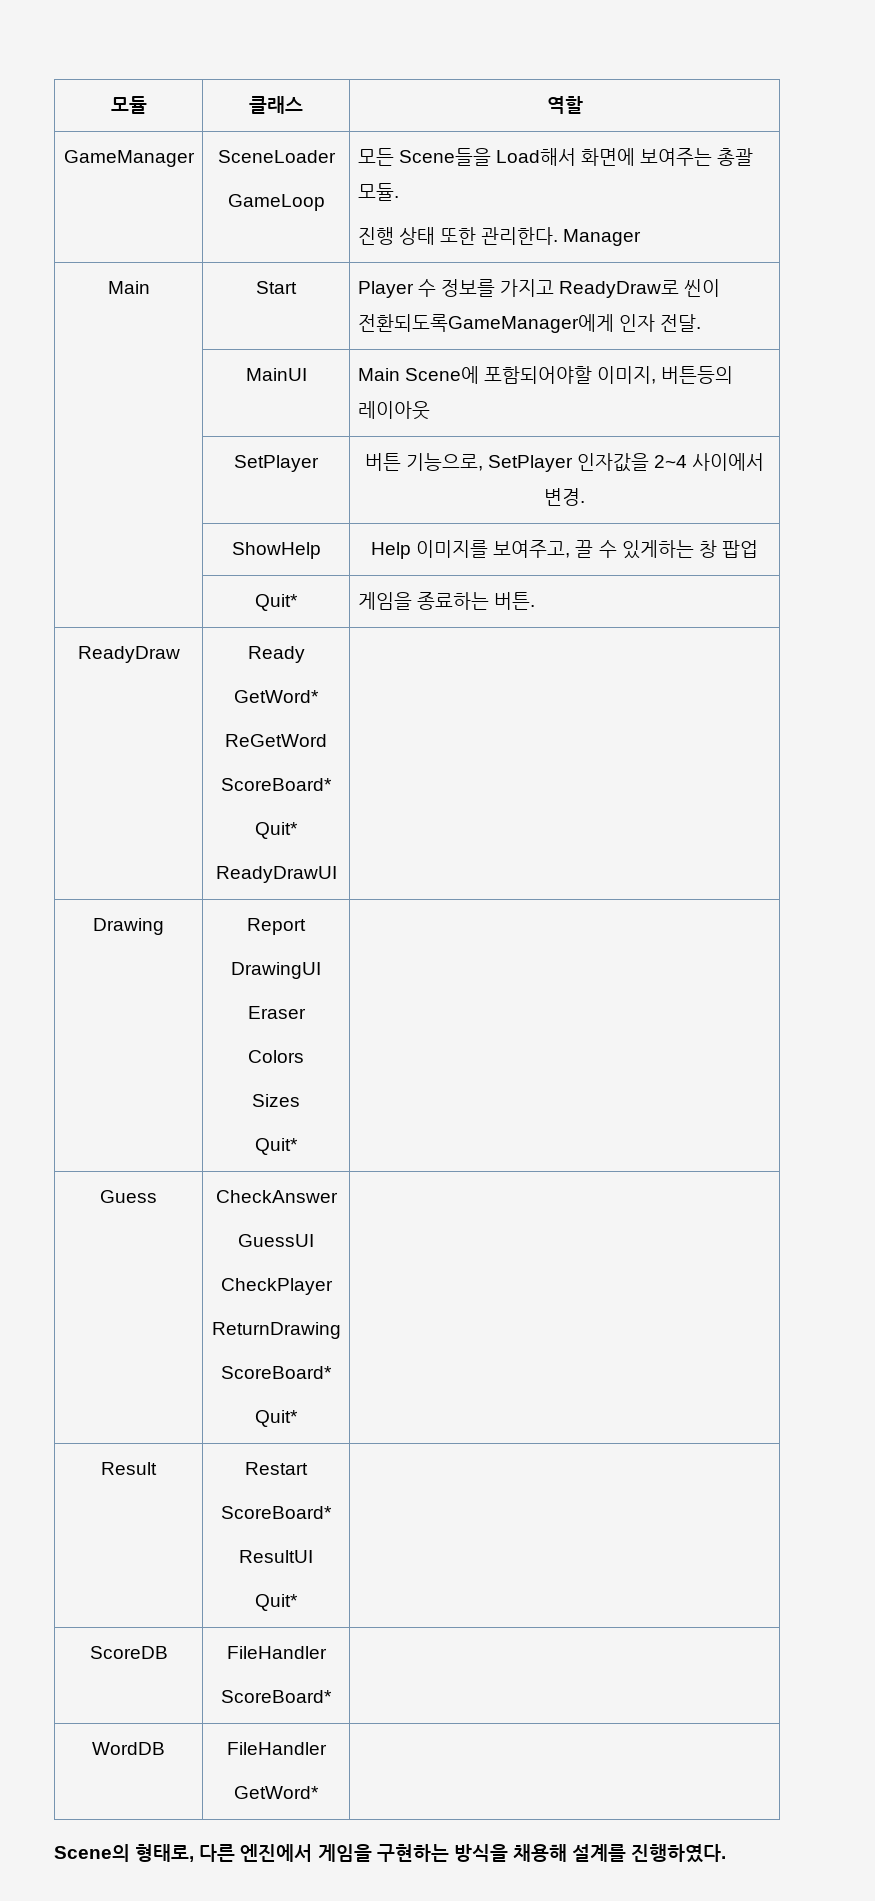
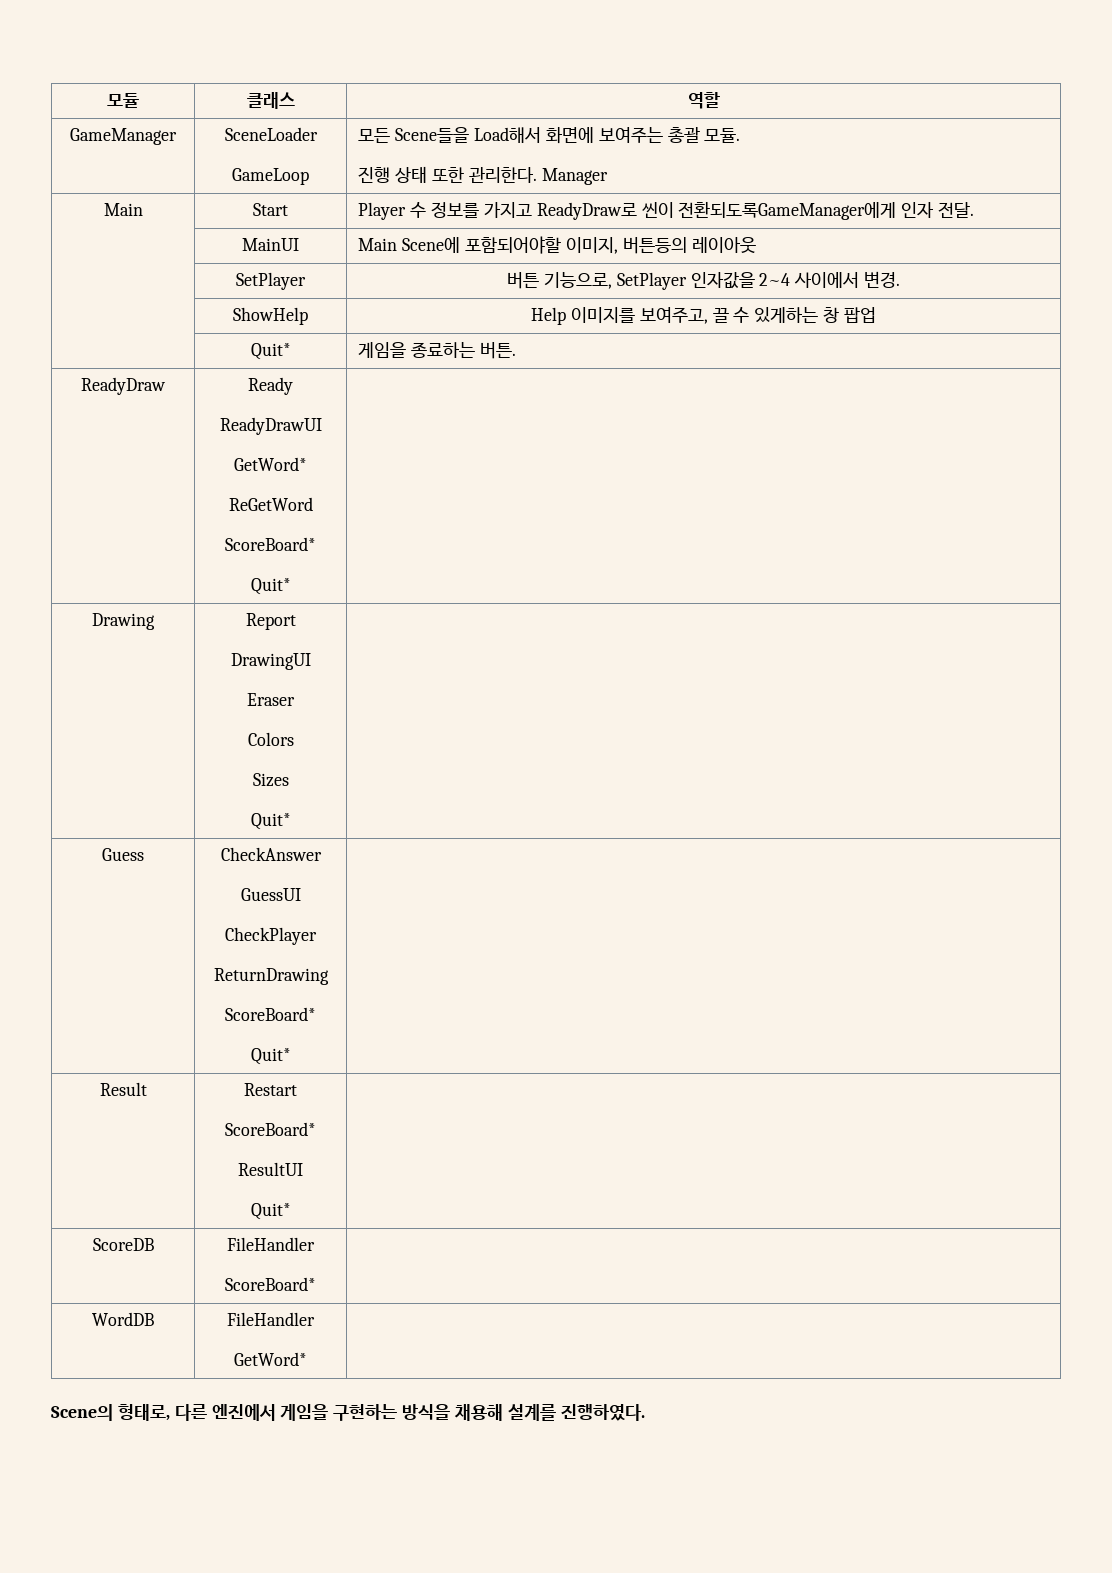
  ReadyDraw | Ready
+ ReadyDrawUI
  GetWord*
  ReGetWord
  ScoreBoard*
- Quit*
- ReadyDrawUI |
+ Quit* |

